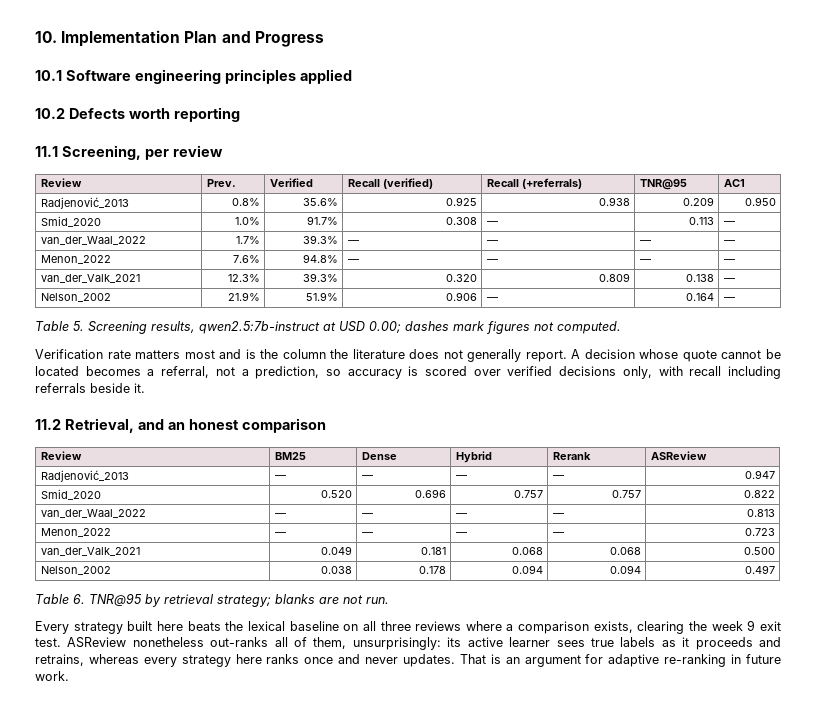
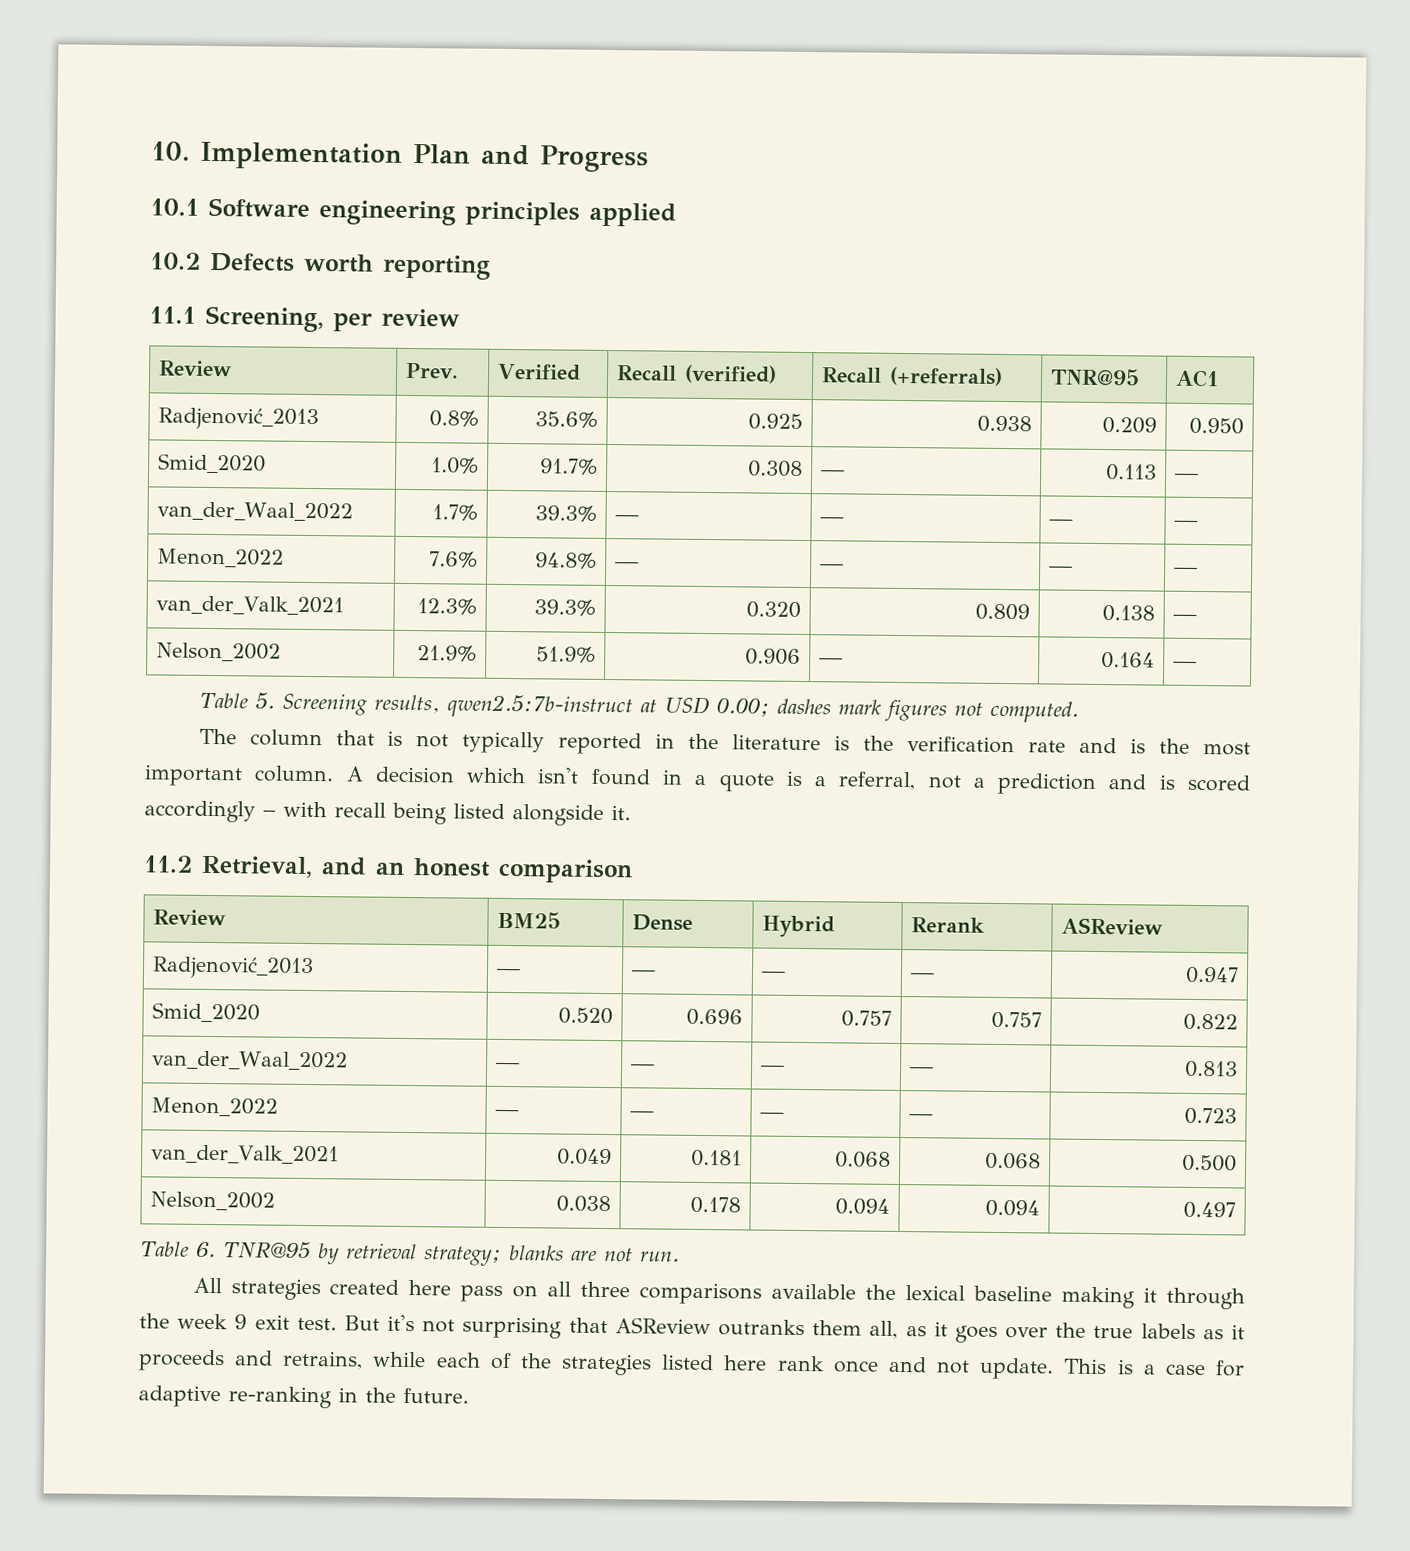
- Verification rate matters most and is the column the literature does not generally report. A decision whose quote cannot be located becomes a referral, not a prediction, so accuracy is scored over verified decisions only, with recall including referrals beside it.
+ The column that is not typically reported in the literature is the verification rate and is the most important column. A decision which isn't found in a quote is a referral, not a prediction and is scored accordingly – with recall being listed alongside it.
- Every strategy built here beats the lexical baseline on all three reviews where a comparison exists, clearing the week 9 exit test.
+ All strategies created here pass on all three comparisons available the lexical baseline making it through the week 9 exit test.
- ASReview nonetheless out-ranks all of them, unsurprisingly: its active learner sees true labels as it proceeds and retrains, whereas every strategy here ranks once and never updates. That is an argument for adaptive re-ranking in future work.
+ But it's not surprising that ASReview outranks them all, as it goes over the true labels as it proceeds and retrains, while each of the strategies listed here rank once and not update. This is a case for adaptive re-ranking in the future.

